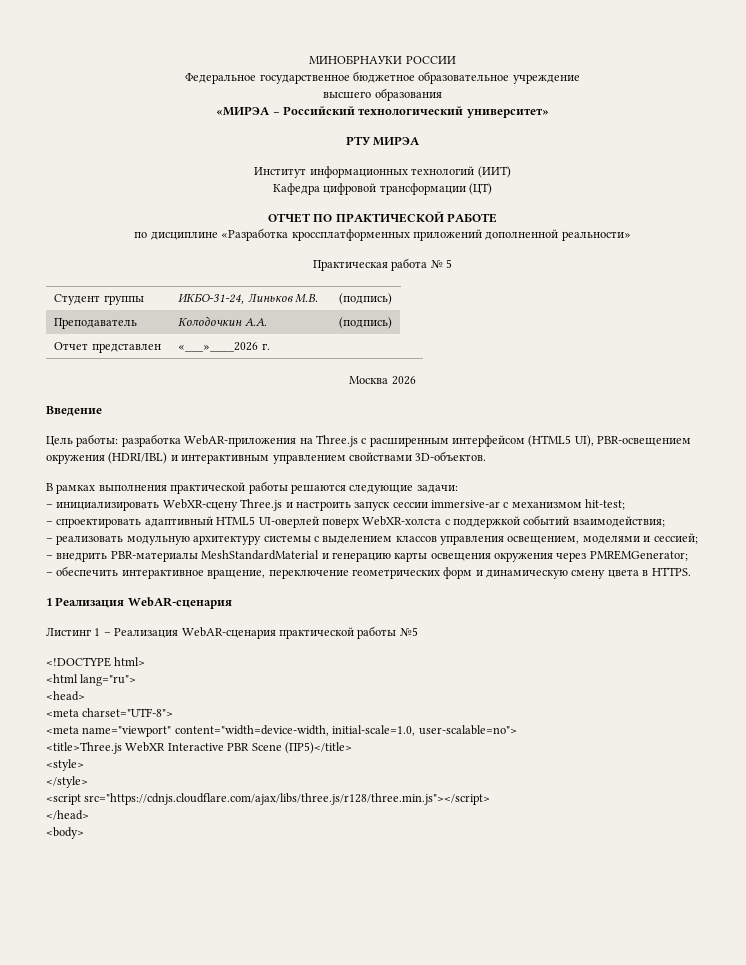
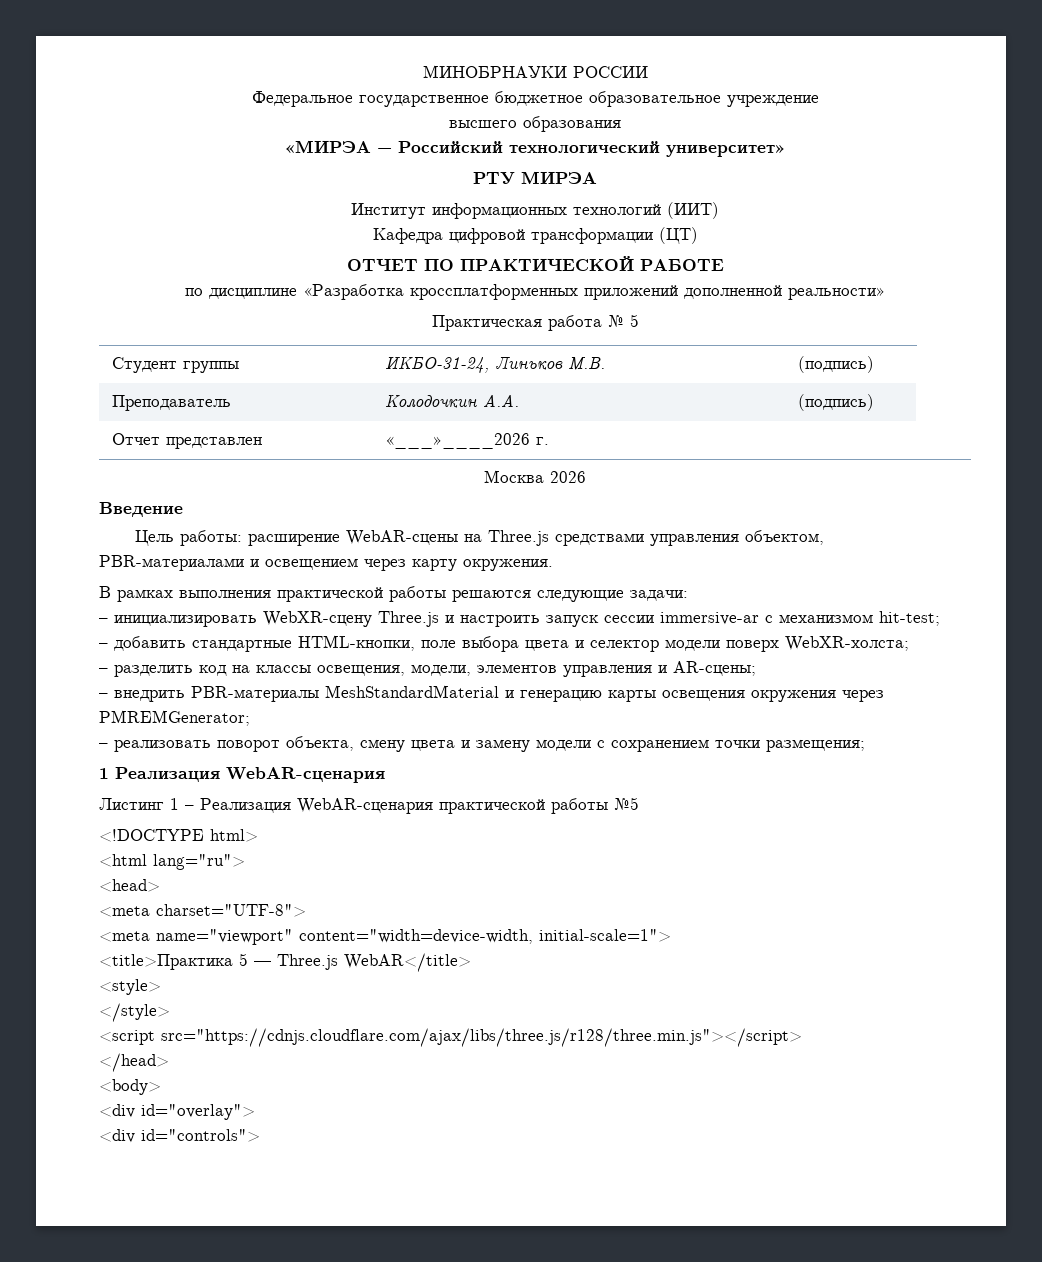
- Цель работы: разработка WebAR-приложения на Three.js с расширенным интерфейсом (HTML5 UI), PBR-освещением окружения (HDRI/IBL) и интерактивным управлением свойствами 3D-объектов.
+ Цель работы: расширение WebAR-сцены на Three.js средствами управления объектом, PBR-материалами и освещением через карту окружения.
- – спроектировать адаптивный HTML5 UI-оверлей поверх WebXR-холста с поддержкой событий взаимодействия;
- – реализовать модульную архитектуру системы с выделением классов управления освещением, моделями и сессией;
+ – добавить стандартные HTML-кнопки, поле выбора цвета и селектор модели поверх WebXR-холста;
+ – разделить код на классы освещения, модели, элементов управления и AR-сцены;
- – обеспечить интерактивное вращение, переключение геометрических форм и динамическую смену цвета в HTTPS.
+ – реализовать поворот объекта, смену цвета и замену модели с сохранением точки размещения;
- <meta name="viewport" content="width=device-width, initial-scale=1.0, user-scalable=no">
- <title>Three.js WebXR Interactive PBR Scene (ПР5)</title>
+ <meta name="viewport" content="width=device-width, initial-scale=1">
+ <title>Практика 5 — Three.js WebAR</title>
+ <div id="overlay">
+ <div id="controls">

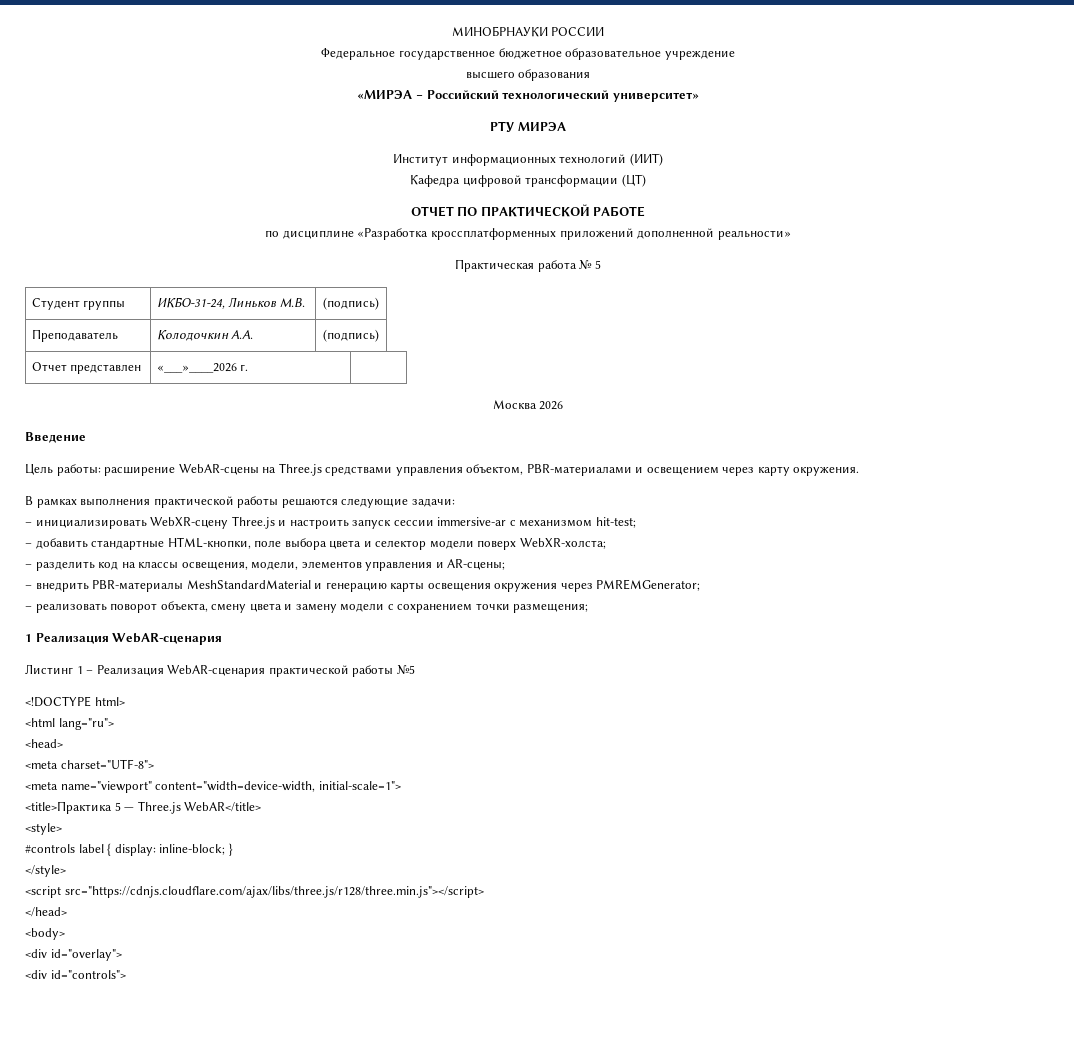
+ #controls label { display: inline-block; }

